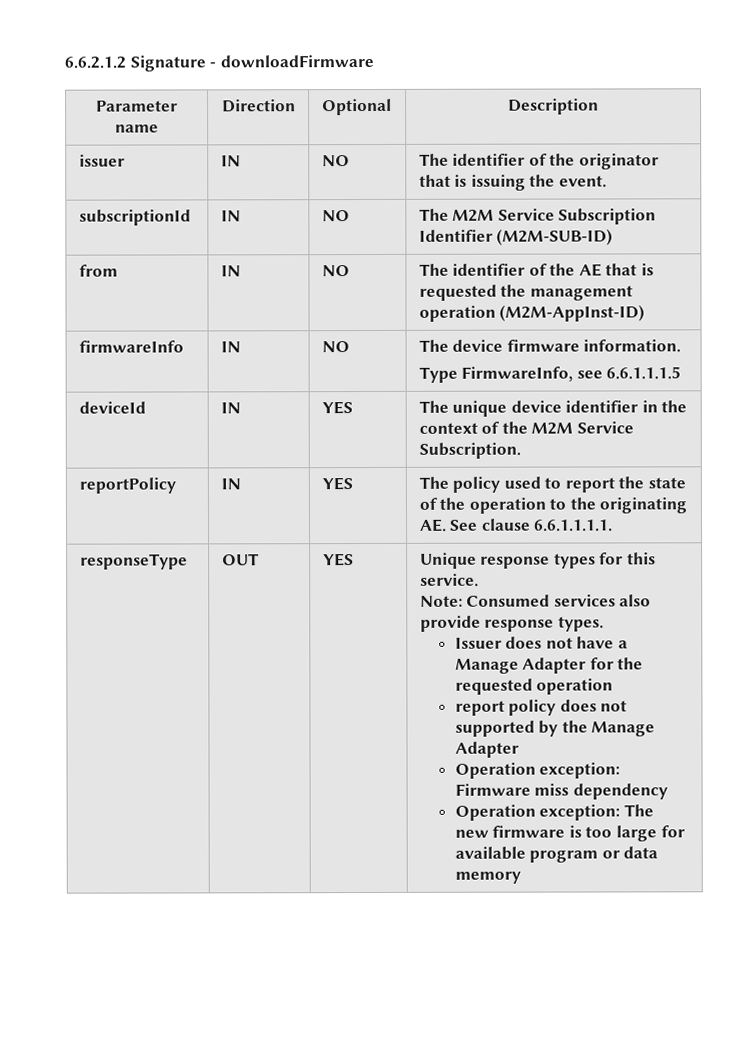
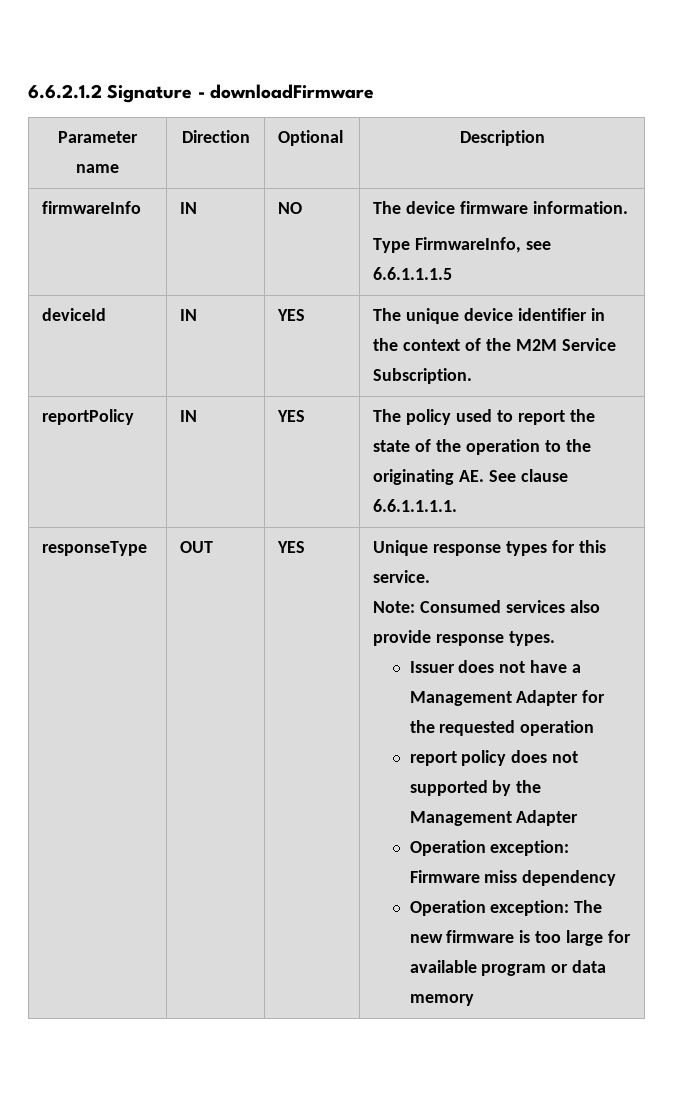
- issuer | IN | NO | The identifier of the originator that is issuing the event.
- subscriptionId | IN | NO | The M2M Service Subscription Identifier (M2M-SUB-ID)
- from | IN | NO | The identifier of the AE that is requested the management operation (M2M-AppInst-ID)
- Issuer does not have a Manage Adapter for the requested operation
+ Issuer does not have a Management Adapter for the requested operation
- report policy does not supported by the Manage Adapter
+ report policy does not supported by the Management Adapter

